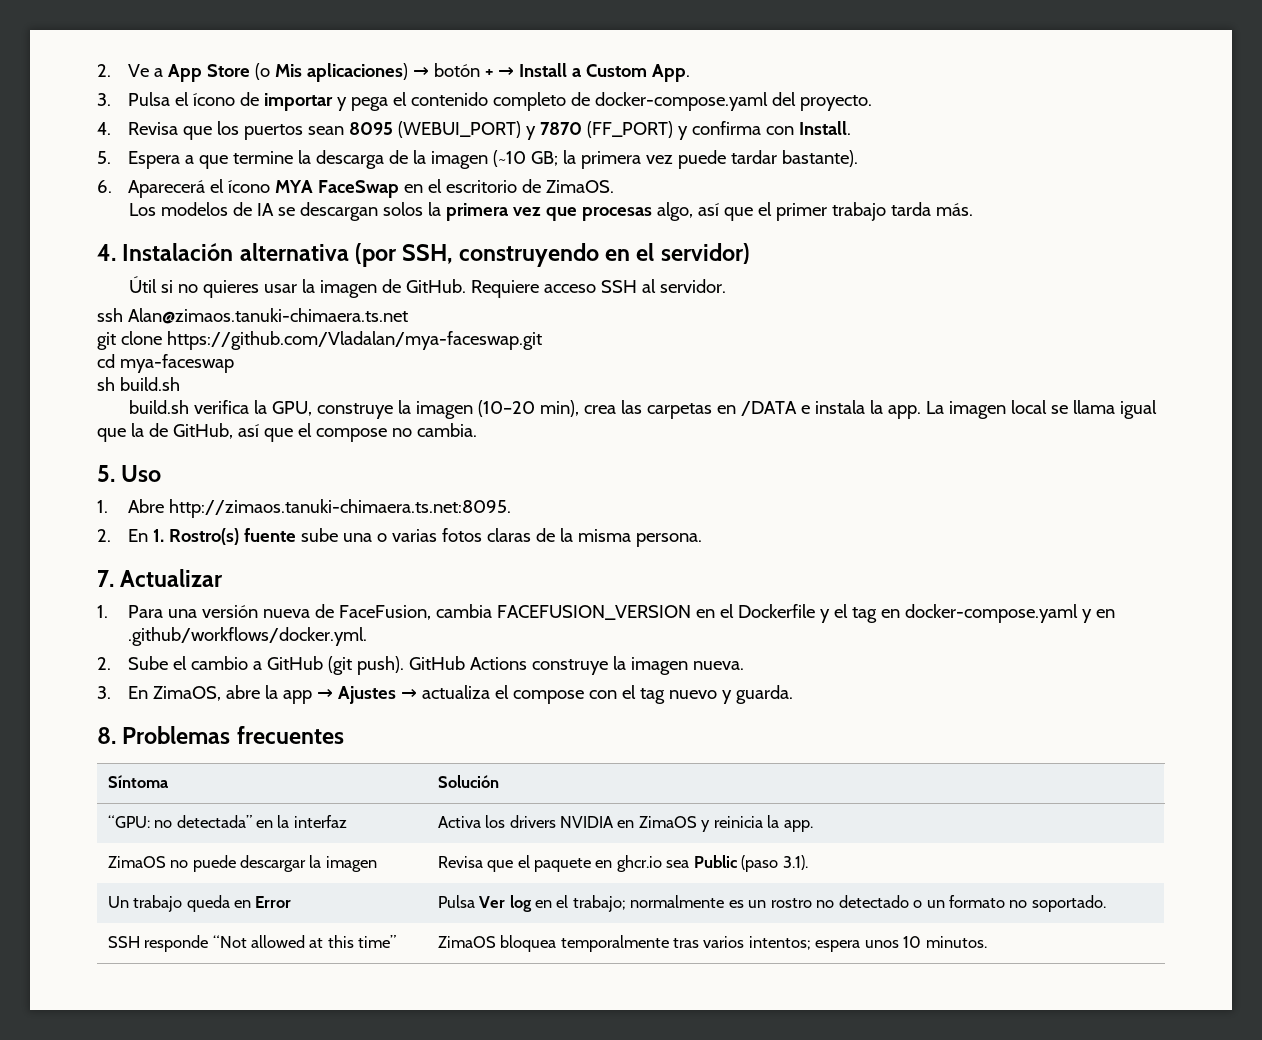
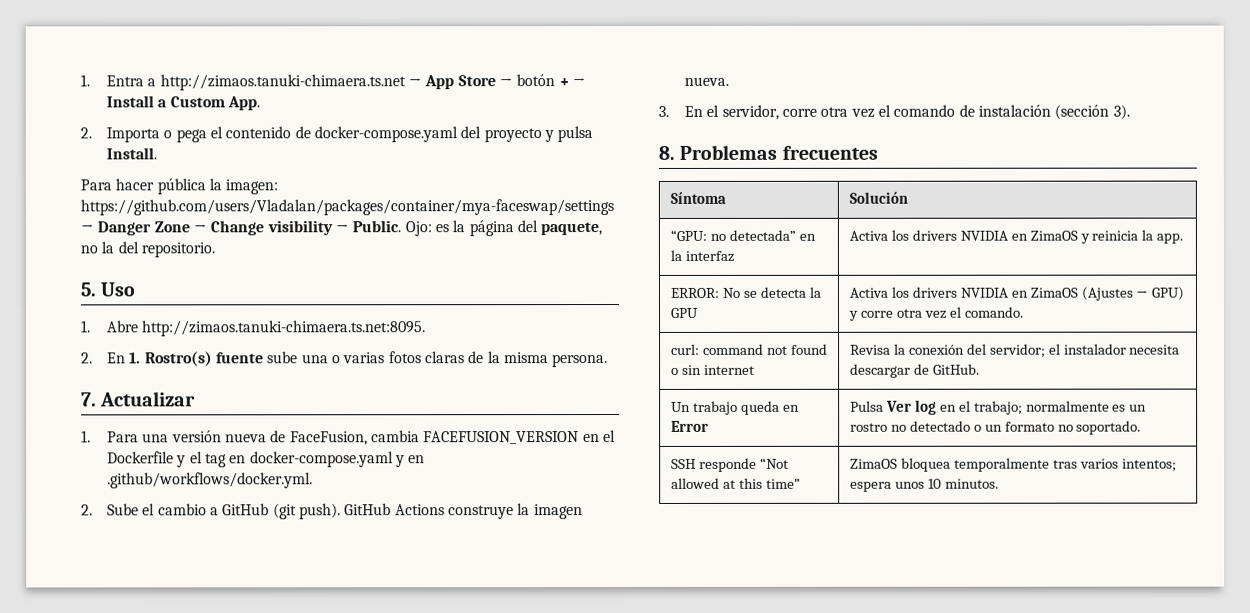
- 2. Ve a App Store (o Mis aplicaciones) → botón + → Install a Custom App.
+ 1. Entra a http://zimaos.tanuki-chimaera.ts.net → App Store → botón + → Install a Custom App.
- 3. Pulsa el ícono de importar y pega el contenido completo de docker-compose.yaml del proyecto.
- 4. Revisa que los puertos sean 8095 (WEBUI_PORT) y 7870 (FF_PORT) y confirma con Install.
- 5. Espera a que termine la descarga de la imagen (~10 GB; la primera vez puede tardar bastante).
- 6. Aparecerá el ícono MYA FaceSwap en el escritorio de ZimaOS.
- Los modelos de IA se descargan solos la primera vez que procesas algo, así que el primer trabajo tarda más.
- 4. Instalación alternativa (por SSH, construyendo en el servidor)
- Útil si no quieres usar la imagen de GitHub. Requiere acceso SSH al servidor.
- ssh Alan@zimaos.tanuki-chimaera.ts.net
- git clone https://github.com/Vladalan/mya-faceswap.git
- cd mya-faceswap
- sh build.sh
- build.sh verifica la GPU, construye la imagen (10–20 min), crea las carpetas en /DATA e instala la app. La imagen local se llama igual que la de GitHub, así que el compose no cambia.
+ 2. Importa o pega el contenido de docker-compose.yaml del proyecto y pulsa Install.
+ Para hacer pública la imagen: https://github.com/users/Vladalan/packages/container/mya-faceswap/settings → Danger Zone → Change visibility → Public. Ojo: es la página del paquete, no la del repositorio.
- 3. En ZimaOS, abre la app → Ajustes → actualiza el compose con el tag nuevo y guarda.
+ 3. En el servidor, corre otra vez el comando de instalación (sección 3).
- ZimaOS no puede descargar la imagen | Revisa que el paquete en ghcr.io sea Public (paso 3.1).
+ ERROR: No se detecta la GPU | Activa los drivers NVIDIA en ZimaOS (Ajustes → GPU) y corre otra vez el comando.
+ curl: command not found o sin internet | Revisa la conexión del servidor; el instalador necesita descargar de GitHub.

